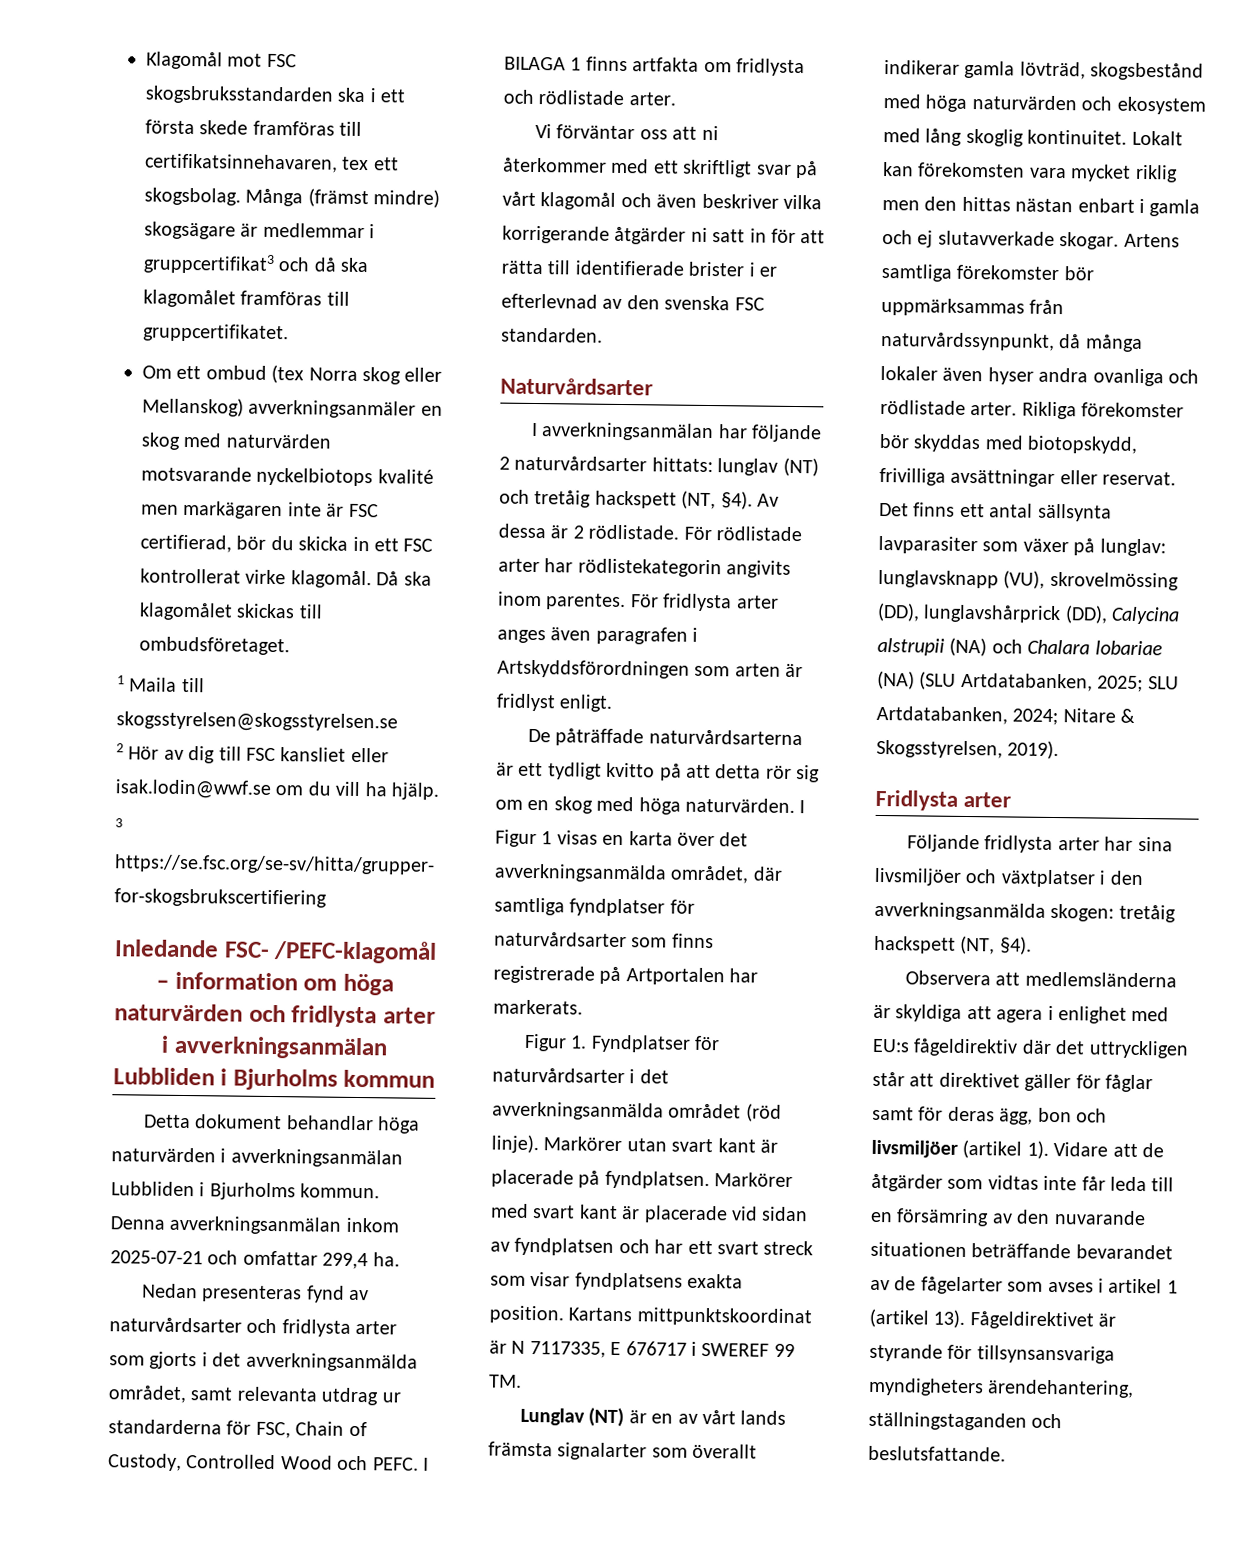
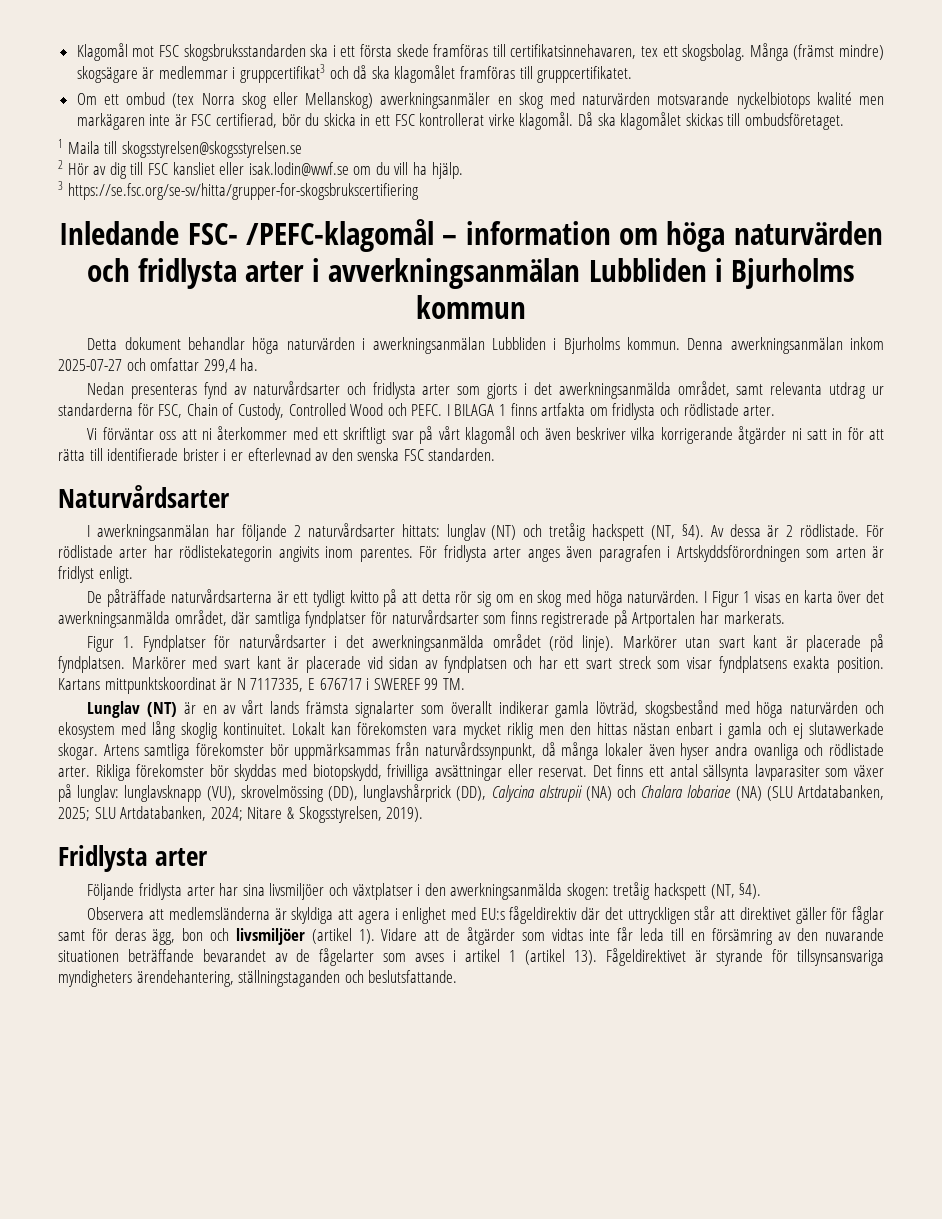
- Denna avverkningsanmälan inkom 2025-07-21 och omfattar 299,4 ha.
+ Denna avverkningsanmälan inkom 2025-07-27 och omfattar 299,4 ha.

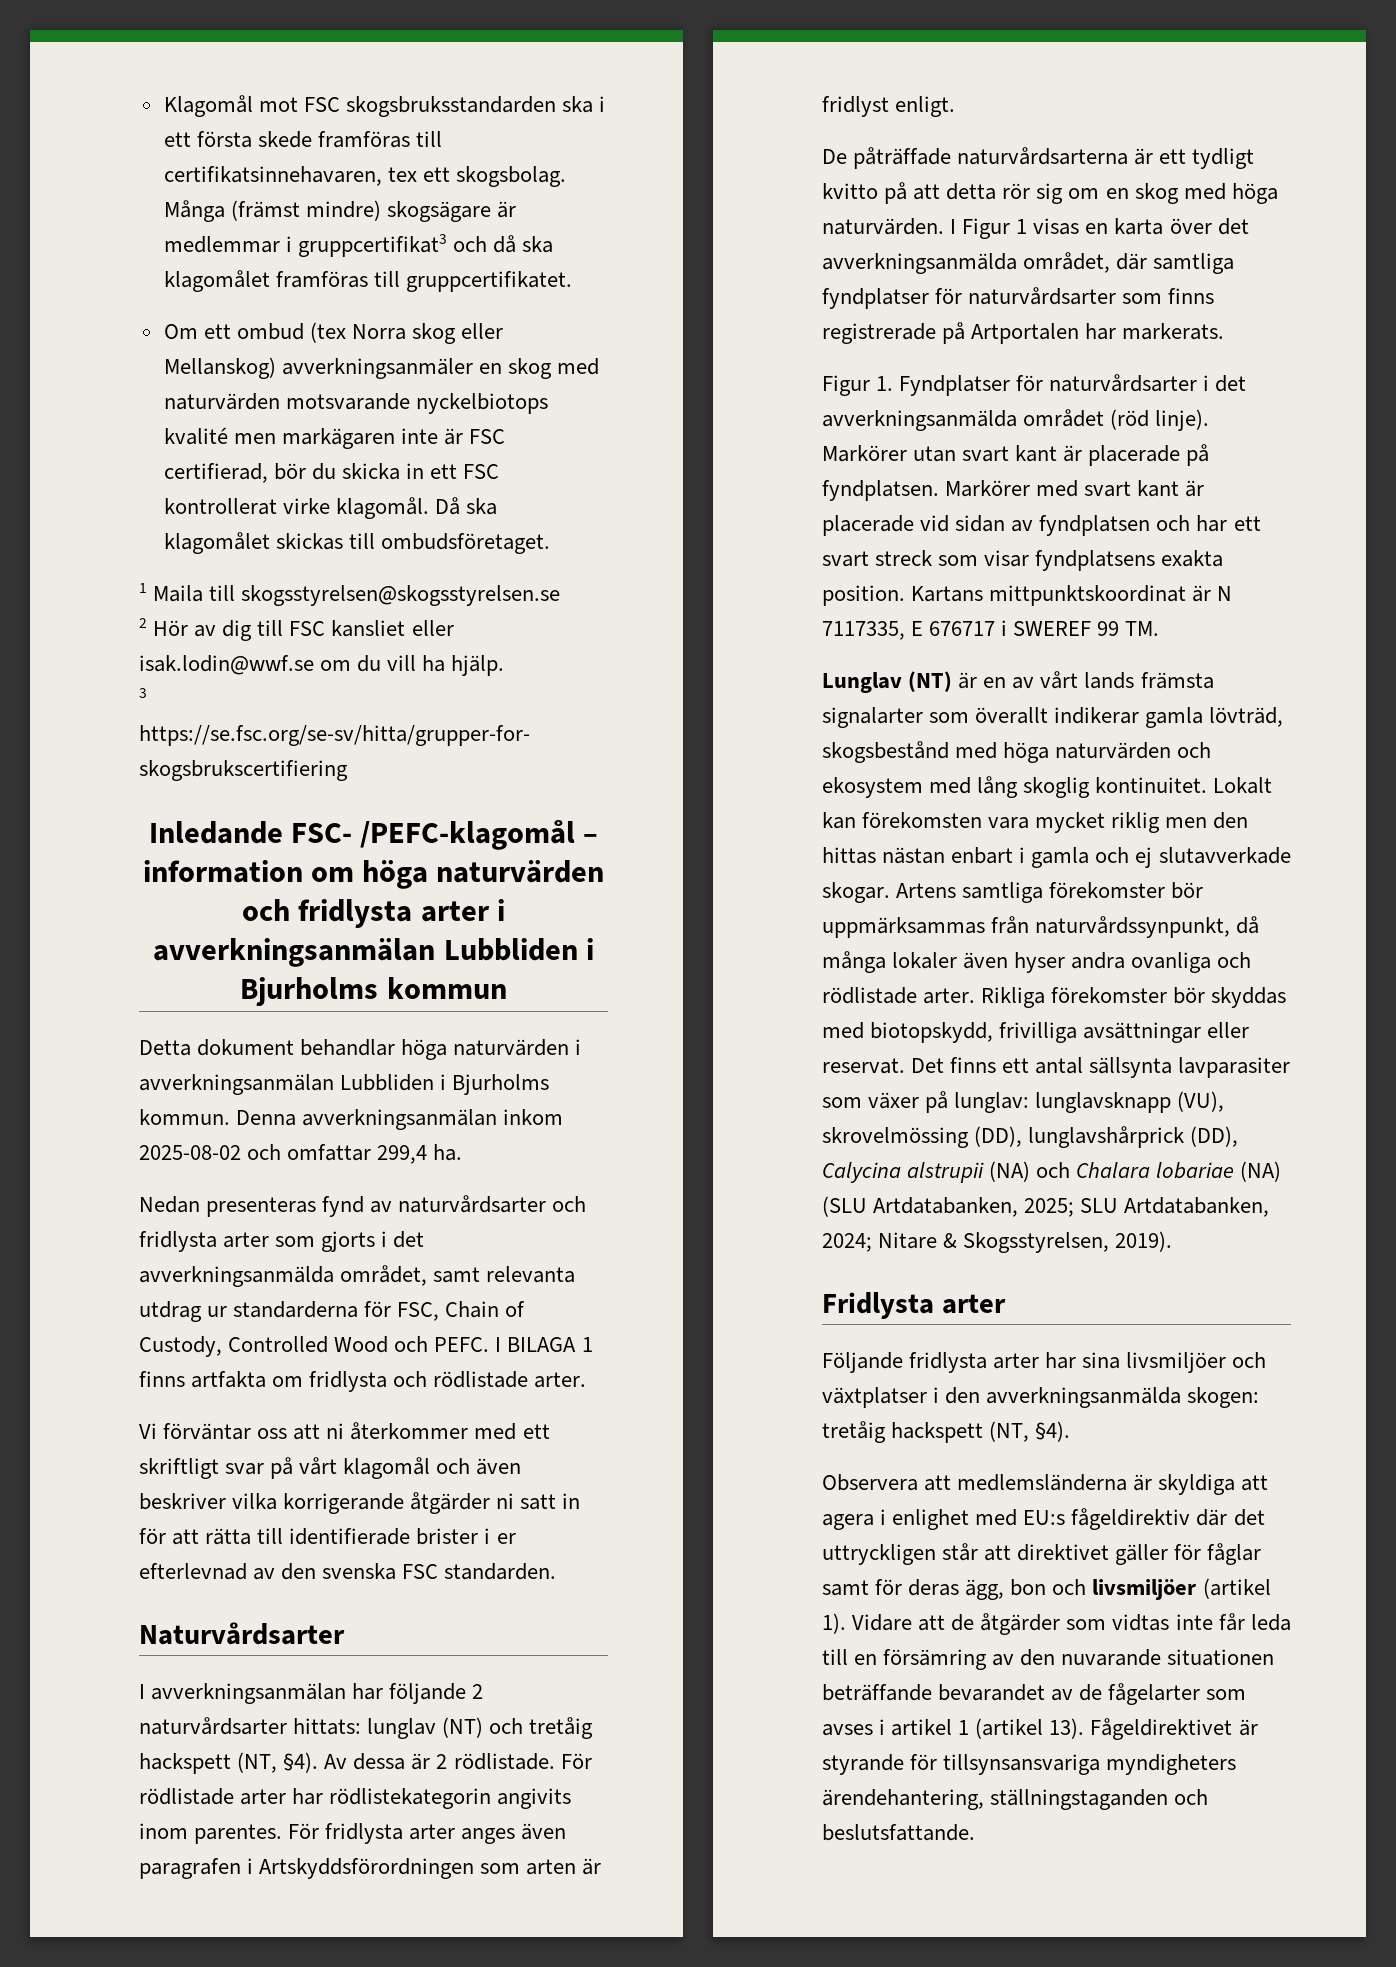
- Denna avverkningsanmälan inkom 2025-07-27 och omfattar 299,4 ha.
+ Denna avverkningsanmälan inkom 2025-08-02 och omfattar 299,4 ha.

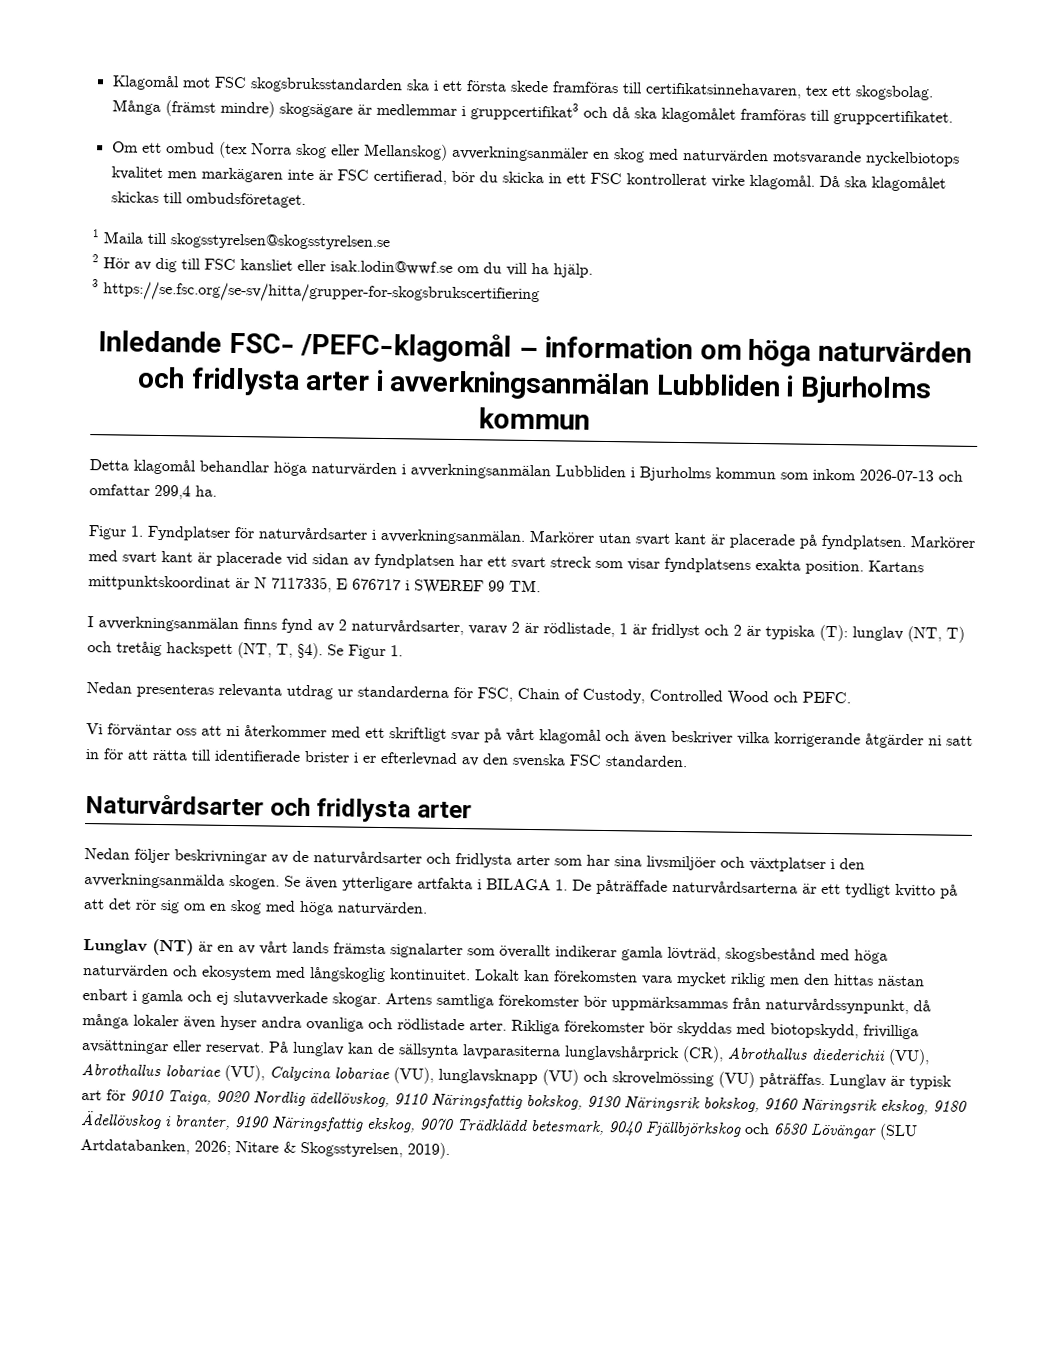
- Om ett ombud (tex Norra skog eller Mellanskog) avverkningsanmäler en skog med naturvärden motsvarande nyckelbiotops kvalité men markägaren inte är FSC certifierad, bör du skicka in ett FSC kontrollerat virke klagomål.
+ Om ett ombud (tex Norra skog eller Mellanskog) avverkningsanmäler en skog med naturvärden motsvarande nyckelbiotops kvalitet men markägaren inte är FSC certifierad, bör du skicka in ett FSC kontrollerat virke klagomål.
- Detta dokument behandlar höga naturvärden i avverkningsanmälan Lubbliden i Bjurholms kommun. Denna avverkningsanmälan inkom 2025-08-02 och omfattar 299,4 ha.
+ Detta klagomål behandlar höga naturvärden i avverkningsanmälan Lubbliden i Bjurholms kommun som inkom 2026-07-13 och omfattar 299,4 ha.
- Nedan presenteras fynd av naturvårdsarter och fridlysta arter som gjorts i det avverkningsanmälda området, samt relevanta utdrag ur standarderna för FSC, Chain of Custody, Controlled Wood och PEFC. I BILAGA 1 finns artfakta om fridlysta och rödlistade arter.
+ Figur 1. Fyndplatser för naturvårdsarter i avverkningsanmälan. Markörer utan svart kant är placerade på fyndplatsen. Markörer med svart kant är placerade vid sidan av fyndplatsen har ett svart streck som visar fyndplatsens exakta position. Kartans mittpunktskoordinat är N 7117335, E 676717 i SWEREF 99 TM.
+ I avverkningsanmälan finns fynd av 2 naturvårdsarter, varav 2 är rödlistade, 1 är fridlyst och 2 är typiska (T): lunglav (NT, T) och tretåig hackspett (NT, T, §4). Se Figur 1.
+ Nedan presenteras relevanta utdrag ur standarderna för FSC, Chain of Custody, Controlled Wood och PEFC.
- Naturvårdsarter
- I avverkningsanmälan har följande 2 naturvårdsarter hittats: lunglav (NT) och tretåig hackspett (NT, §4). Av dessa är 2 rödlistade. För rödlistade arter har rödlistekategorin angivits inom parentes. För fridlysta arter anges även paragrafen i Artskyddsförordningen som arten är fridlyst enligt.
- De påträffade naturvårdsarterna är ett tydligt kvitto på att detta rör sig om en skog med höga naturvärden. I Figur 1 visas en karta över det avverkningsanmälda området, där samtliga fyndplatser för naturvårdsarter som finns registrerade på Artportalen har markerats.
- Figur 1. Fyndplatser för naturvårdsarter i det avverkningsanmälda området (röd linje). Markörer utan svart kant är placerade på fyndplatsen. Markörer med svart kant är placerade vid sidan av fyndplatsen och har ett svart streck som visar fyndplatsens exakta position. Kartans mittpunktskoordinat är N 7117335, E 676717 i SWEREF 99 TM.
+ Naturvårdsarter och fridlysta arter
+ Nedan följer beskrivningar av de naturvårdsarter och fridlysta arter som har sina livsmiljöer och växtplatser i den avverkningsanmälda skogen. Se även ytterligare artfakta i BILAGA 1. De påträffade naturvårdsarterna är ett tydligt kvitto på att det rör sig om en skog med höga naturvärden.
- Lunglav (NT) är en av vårt lands främsta signalarter som överallt indikerar gamla lövträd, skogsbestånd med höga naturvärden och ekosystem med lång skoglig kontinuitet.
+ Lunglav (NT) är en av vårt lands främsta signalarter som överallt indikerar gamla lövträd, skogsbestånd med höga naturvärden och ekosystem med långskoglig kontinuitet.
- Det finns ett antal sällsynta lavparasiter som växer på lunglav: lunglavsknapp (VU), skrovelmössing (DD), lunglavshårprick (DD), Calycina alstrupii (NA) och Chalara lobariae (NA) (SLU Artdatabanken, 2025; SLU Artdatabanken, 2024; Nitare & Skogsstyrelsen, 2019).
- Fridlysta arter
- Följande fridlysta arter har sina livsmiljöer och växtplatser i den avverkningsanmälda skogen: tretåig hackspett (NT, §4).
- Observera att medlemsländerna är skyldiga att agera i enlighet med EU:s fågeldirektiv där det uttryckligen står att direktivet gäller för fåglar samt för deras ägg, bon och livsmiljöer (artikel 1). Vidare att de åtgärder som vidtas inte får leda till en försämring av den nuvarande situationen beträffande bevarandet av de fågelarter som avses i artikel 1 (artikel 13). Fågeldirektivet är styrande för tillsynsansvariga myndigheters ärendehantering, ställningstaganden och beslutsfattande.
+ På lunglav kan de sällsynta lavparasiterna lunglavshårprick (CR), Abrothallus diederichii (VU), Abrothallus lobariae (VU), Calycina lobariae (VU), lunglavsknapp (VU) och skrovelmössing (VU) påträffas. Lunglav är typisk art för 9010 Taiga, 9020 Nordlig ädellövskog, 9110 Näringsfattig bokskog, 9130 Näringsrik bokskog, 9160 Näringsrik ekskog, 9180 Ädellövskog i branter, 9190 Näringsfattig ekskog, 9070 Trädklädd betesmark, 9040 Fjällbjörkskog och 6530 Lövängar (SLU Artdatabanken, 2026; Nitare & Skogsstyrelsen, 2019).

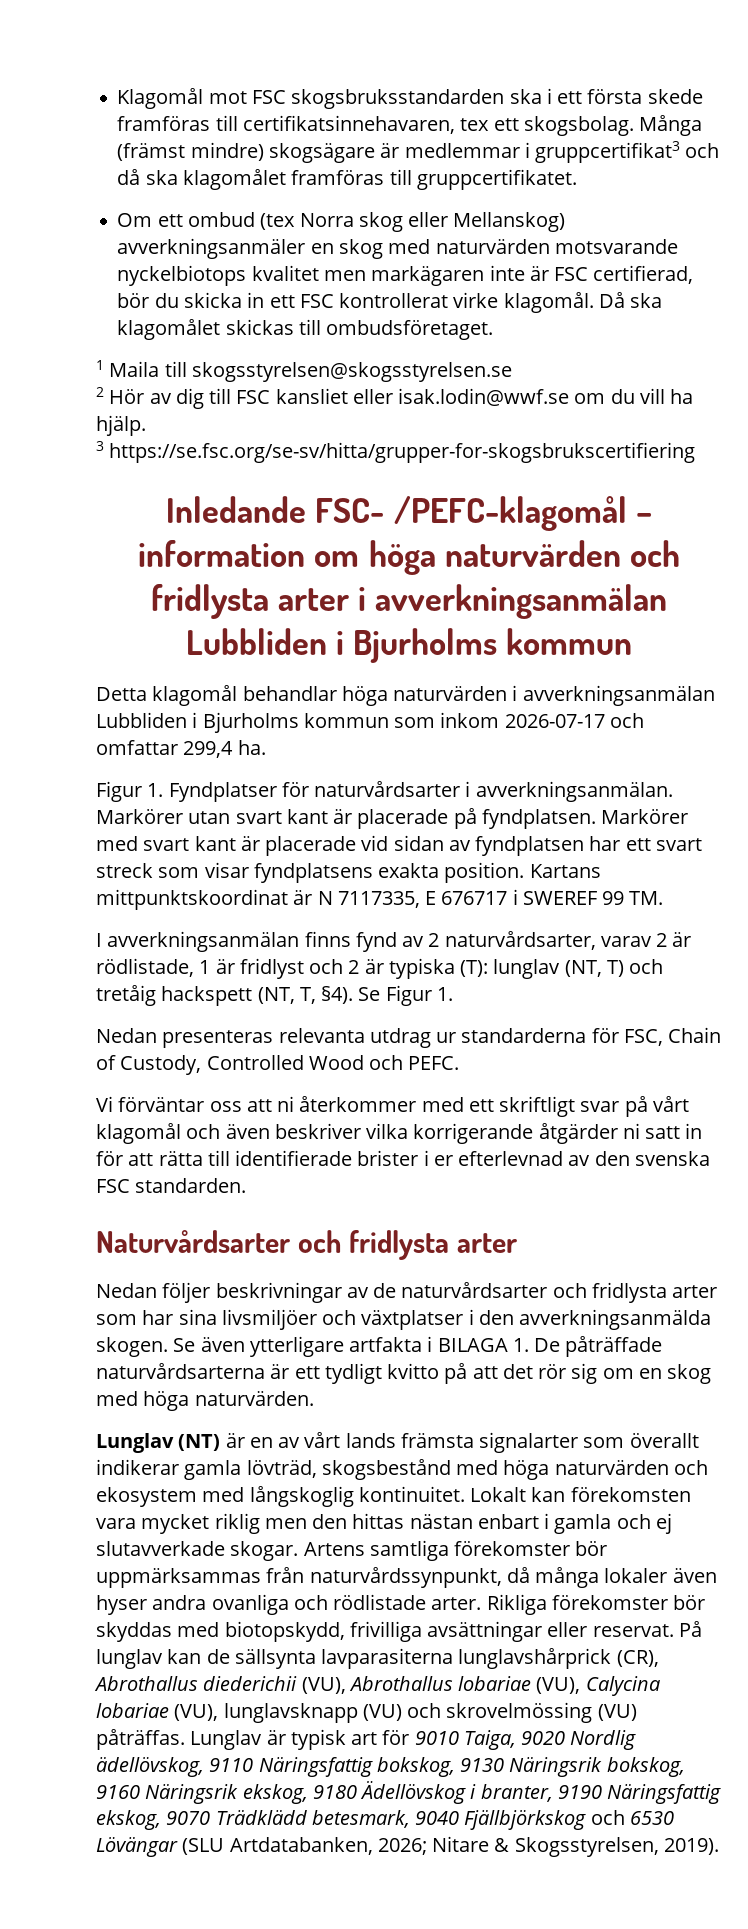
- Detta klagomål behandlar höga naturvärden i avverkningsanmälan Lubbliden i Bjurholms kommun som inkom 2026-07-13 och omfattar 299,4 ha.
+ Detta klagomål behandlar höga naturvärden i avverkningsanmälan Lubbliden i Bjurholms kommun som inkom 2026-07-17 och omfattar 299,4 ha.

